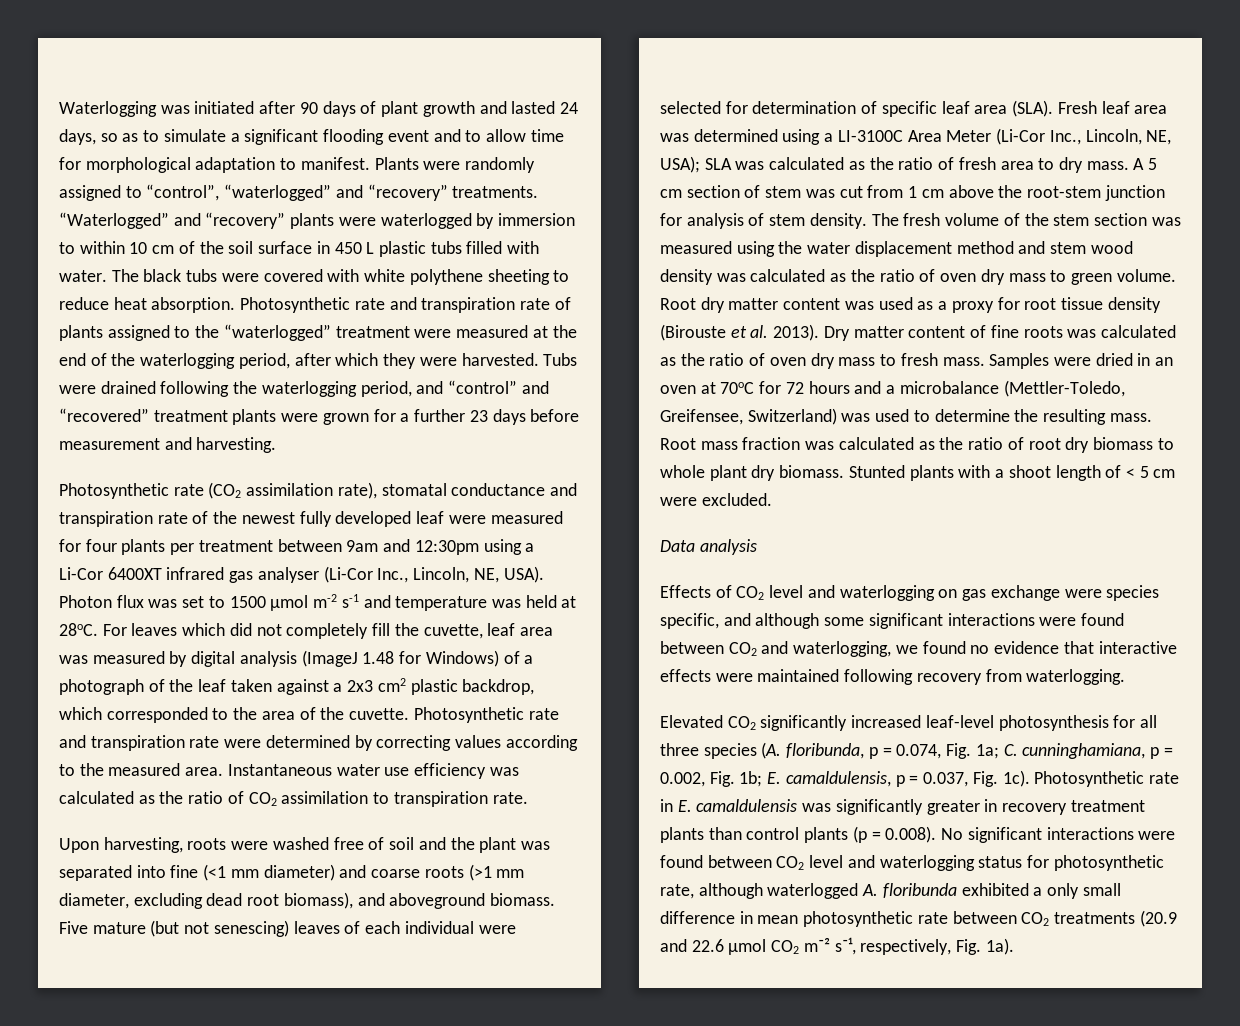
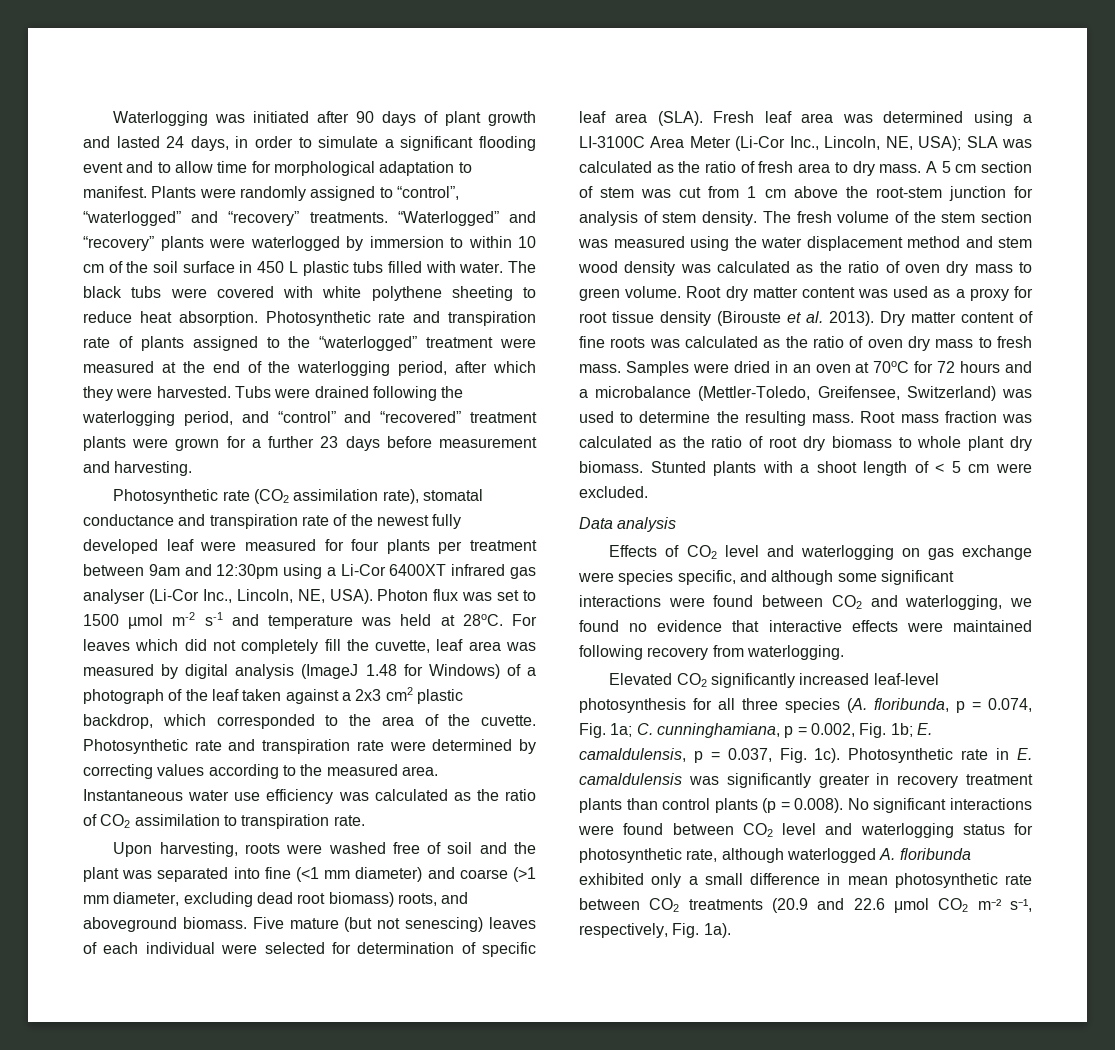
- Waterlogging was initiated after 90 days of plant growth and lasted 24 days, so as to simulate a significant flooding event and to allow time for morphological adaptation to manifest.
+ Waterlogging was initiated after 90 days of plant growth and lasted 24 days, in order to simulate a significant flooding event and to allow time for morphological adaptation to manifest.
- Upon harvesting, roots were washed free of soil and the plant was separated into fine (<1 mm diameter) and coarse roots (>1 mm diameter, excluding dead root biomass), and aboveground biomass.
+ Upon harvesting, roots were washed free of soil and the plant was separated into fine (<1 mm diameter) and coarse (>1 mm diameter, excluding dead root biomass) roots, and aboveground biomass.
- Photosynthetic rate in E. camaldulensis was significantly greater in recovery treatment plants than control plants (p = 0.008). No significant interactions were found between CO2 level and waterlogging status for photosynthetic rate, although waterlogged A. floribunda exhibited a only small difference in mean photosynthetic rate between CO2 treatments (20.9 and 22.6 μmol CO2 m⁻² s⁻¹, respectively, Fig. 1a).
+ Photosynthetic rate in E. camaldulensis was significantly greater in recovery treatment plants than control plants (p = 0.008). No significant interactions were found between CO2 level and waterlogging status for photosynthetic rate, although waterlogged A. floribunda exhibited only a small difference in mean photosynthetic rate between CO2 treatments (20.9 and 22.6 μmol CO2 m⁻² s⁻¹, respectively, Fig. 1a).

